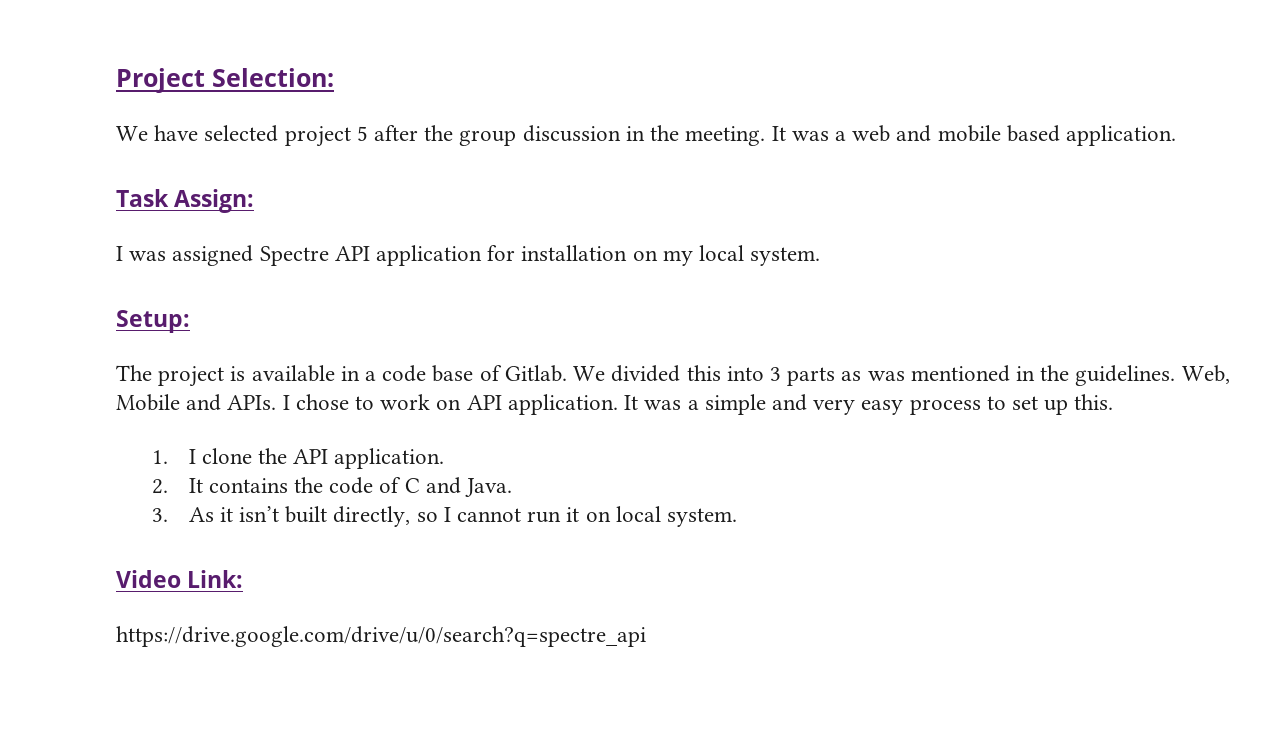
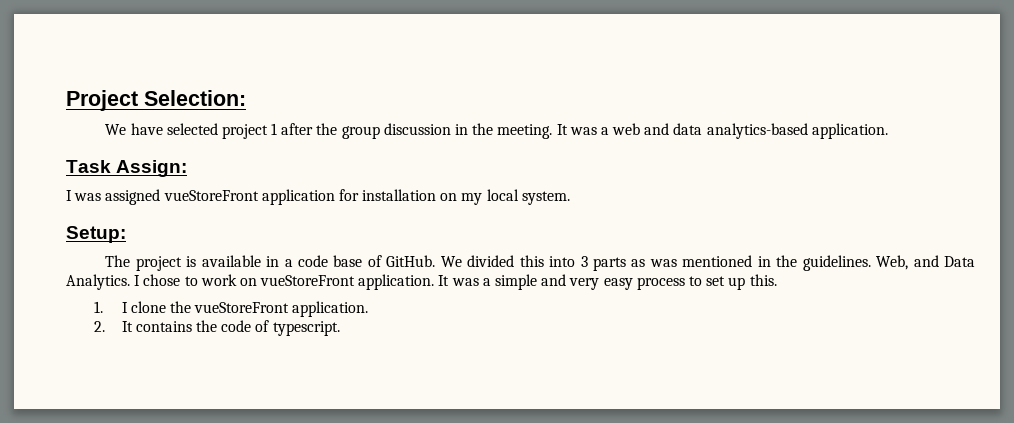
- We have selected project 5 after the group discussion in the meeting.
+ We have selected project 1 after the group discussion in the meeting.
- It was a web and mobile based application.
+ It was a web and data analytics-based application.
- I was assigned Spectre API application for installation on my local system.
+ I was assigned vueStoreFront application for installation on my local system.
- The project is available in a code base of Gitlab.
+ The project is available in a code base of GitHub.
- Web, Mobile and APIs.
+ Web, and Data Analytics.
- I chose to work on API application.
+ I chose to work on vueStoreFront application.
- 1. I clone the API application.
+ 1. I clone the vueStoreFront application.
- 2. It contains the code of C and Java.
- 3. As it isn’t built directly, so I cannot run it on local system.
- Video Link:
- https://drive.google.com/drive/u/0/search?q=spectre_api
+ 2. It contains the code of typescript.

